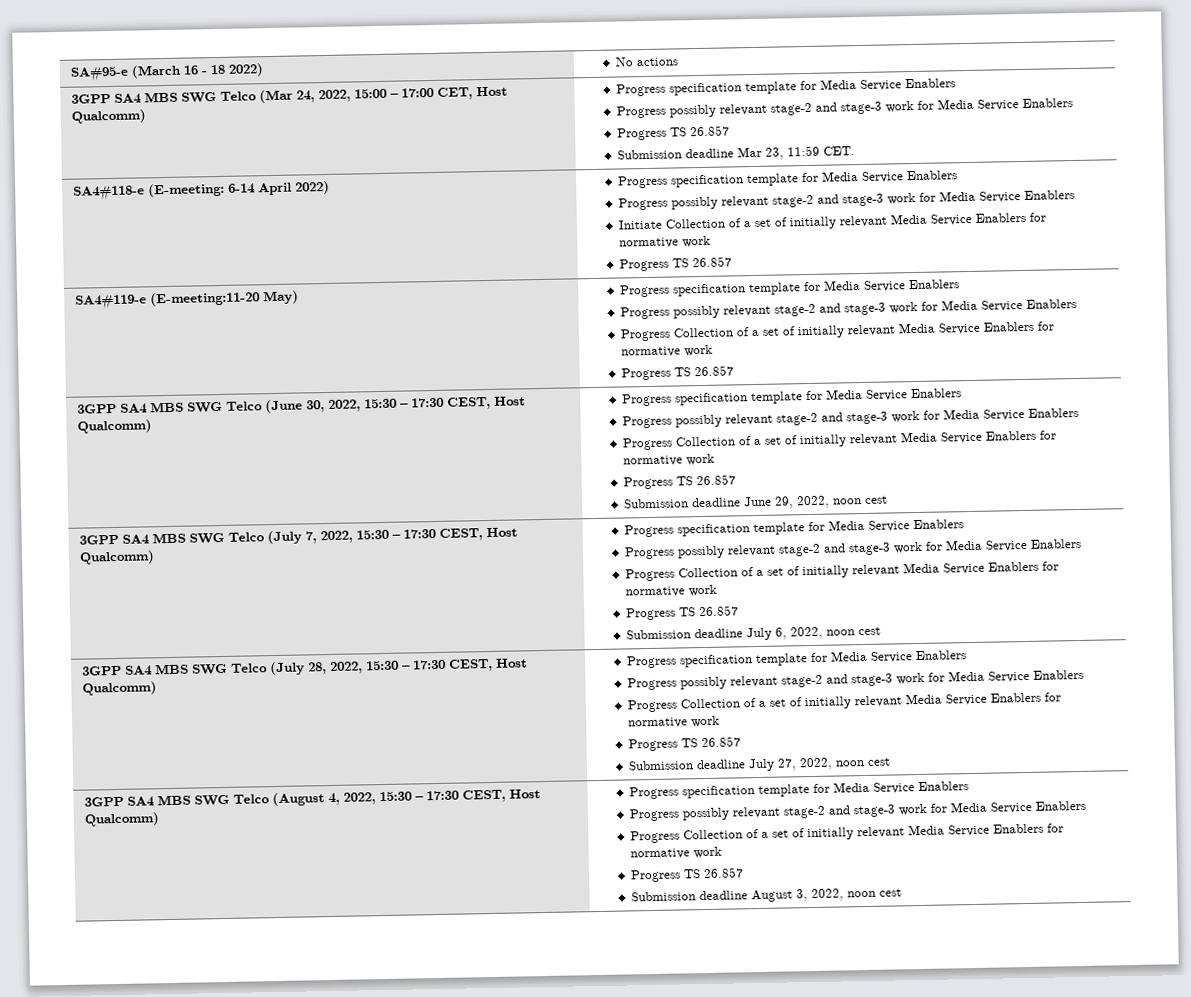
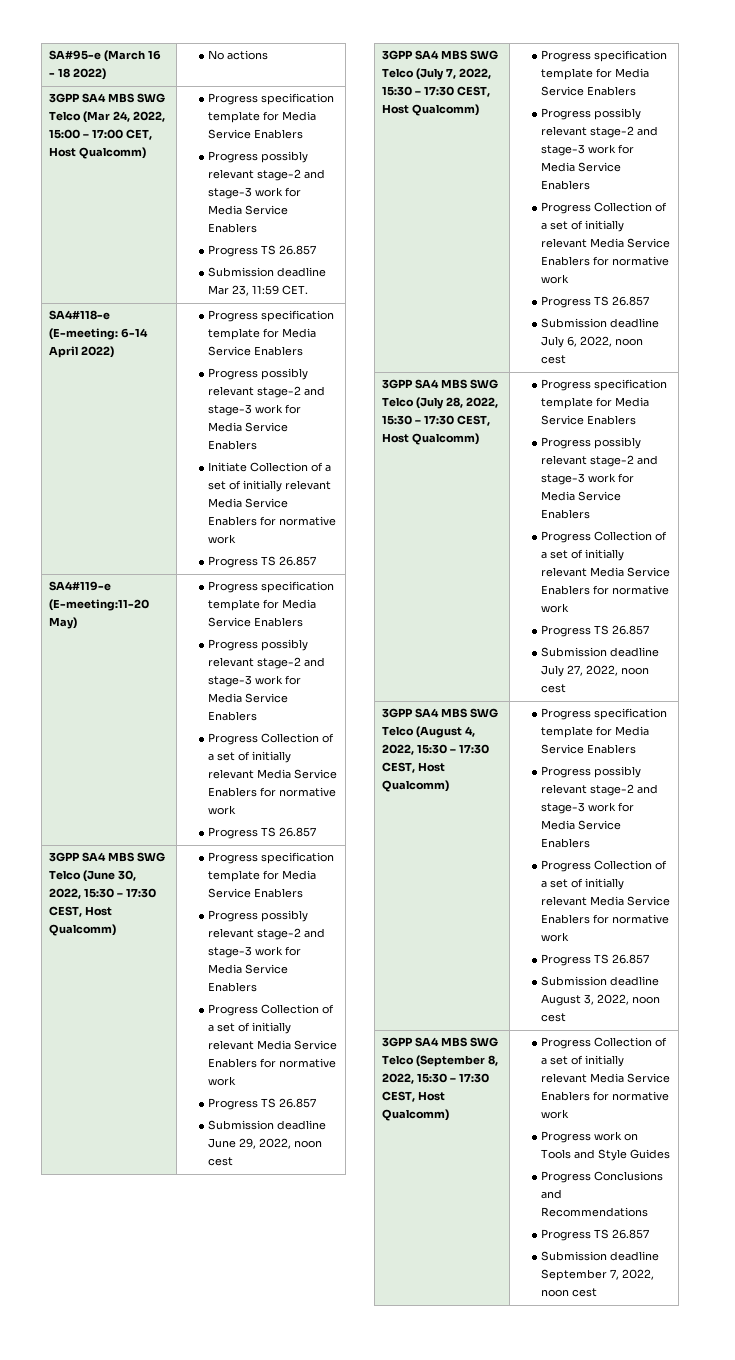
+ 3GPP SA4 MBS SWG Telco (September 8, 2022, 15:30 – 17:30 CEST, Host Qualcomm) | Progress Collection of a set of initially relevant Media Service Enablers for normative work
+ Progress work on Tools and Style Guides
+ Progress Conclusions and Recommendations
+ Progress TS 26.857
+ Submission deadline September 7, 2022, noon cest

